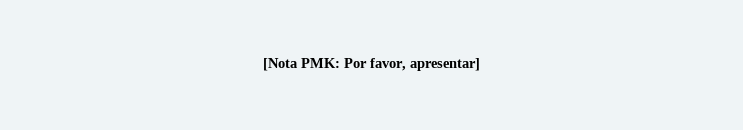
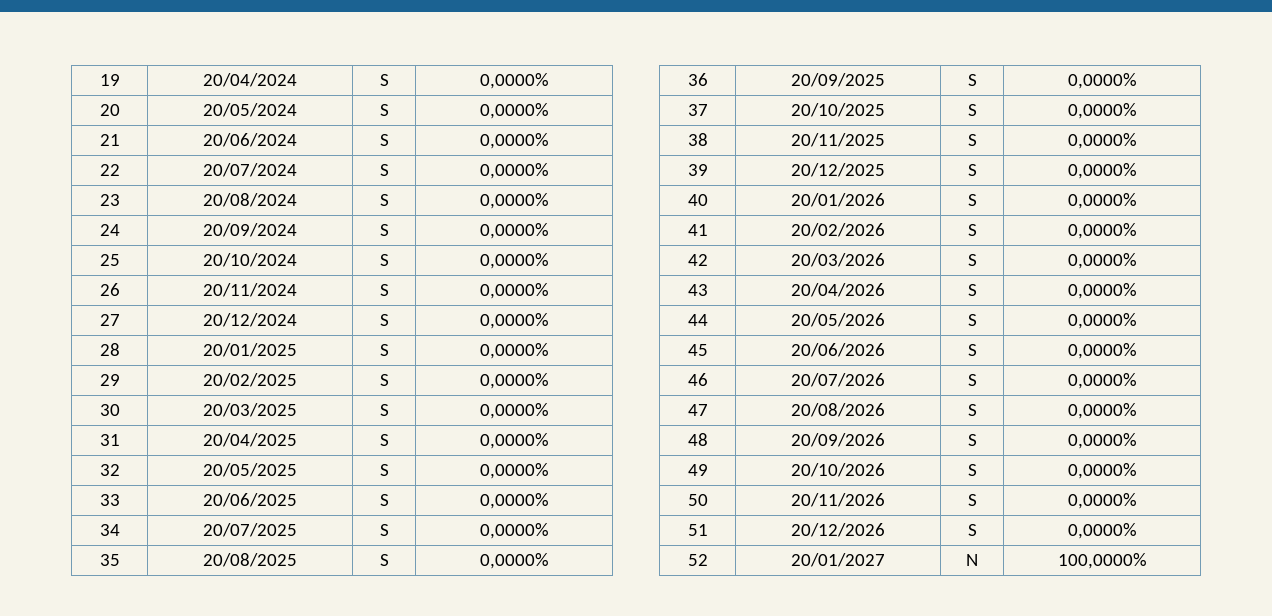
- [Nota PMK: Por favor, apresentar]
+ 19 | 20/04/2024 | S | 0,0000%
+ 20 | 20/05/2024 | S | 0,0000%
+ 21 | 20/06/2024 | S | 0,0000%
+ 22 | 20/07/2024 | S | 0,0000%
+ 23 | 20/08/2024 | S | 0,0000%
+ 24 | 20/09/2024 | S | 0,0000%
+ 25 | 20/10/2024 | S | 0,0000%
+ 26 | 20/11/2024 | S | 0,0000%
+ 27 | 20/12/2024 | S | 0,0000%
+ 28 | 20/01/2025 | S | 0,0000%
+ 29 | 20/02/2025 | S | 0,0000%
+ 30 | 20/03/2025 | S | 0,0000%
+ 31 | 20/04/2025 | S | 0,0000%
+ 32 | 20/05/2025 | S | 0,0000%
+ 33 | 20/06/2025 | S | 0,0000%
+ 34 | 20/07/2025 | S | 0,0000%
+ 35 | 20/08/2025 | S | 0,0000%
+ 36 | 20/09/2025 | S | 0,0000%
+ 37 | 20/10/2025 | S | 0,0000%
+ 38 | 20/11/2025 | S | 0,0000%
+ 39 | 20/12/2025 | S | 0,0000%
+ 40 | 20/01/2026 | S | 0,0000%
+ 41 | 20/02/2026 | S | 0,0000%
+ 42 | 20/03/2026 | S | 0,0000%
+ 43 | 20/04/2026 | S | 0,0000%
+ 44 | 20/05/2026 | S | 0,0000%
+ 45 | 20/06/2026 | S | 0,0000%
+ 46 | 20/07/2026 | S | 0,0000%
+ 47 | 20/08/2026 | S | 0,0000%
+ 48 | 20/09/2026 | S | 0,0000%
+ 49 | 20/10/2026 | S | 0,0000%
+ 50 | 20/11/2026 | S | 0,0000%
+ 51 | 20/12/2026 | S | 0,0000%
+ 52 | 20/01/2027 | N | 100,0000%

